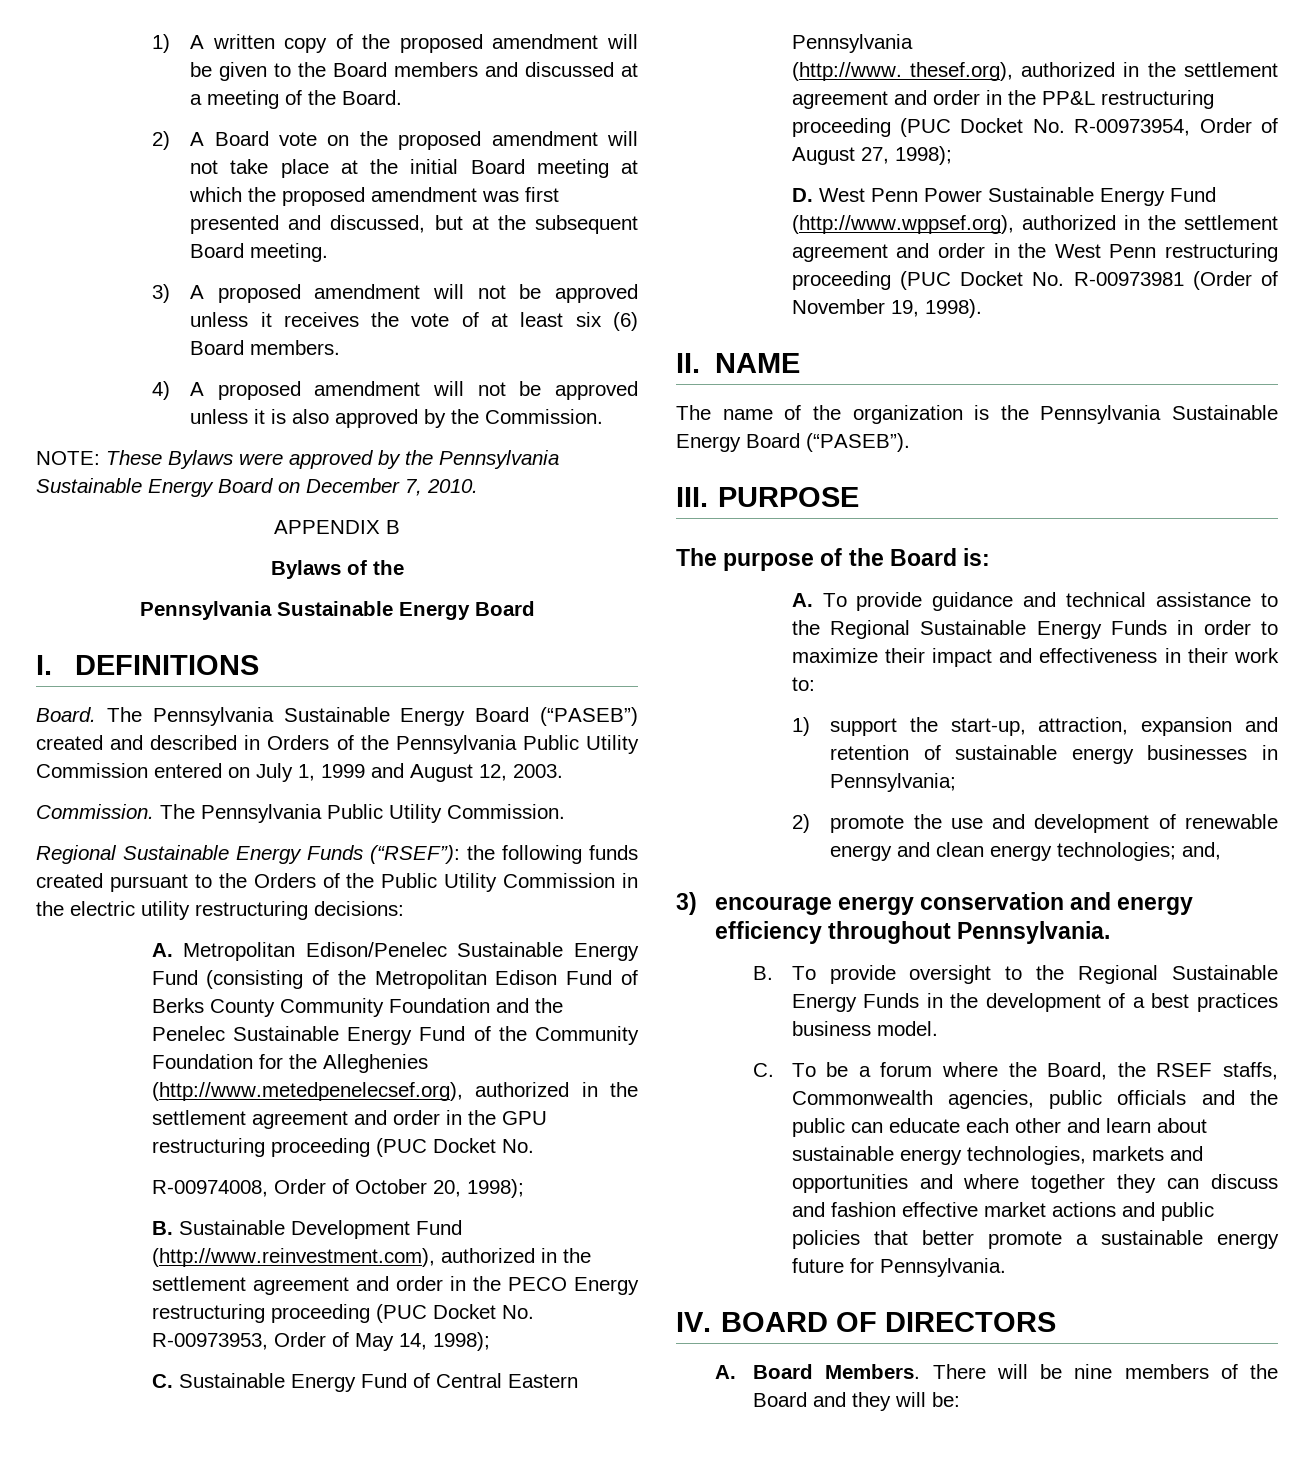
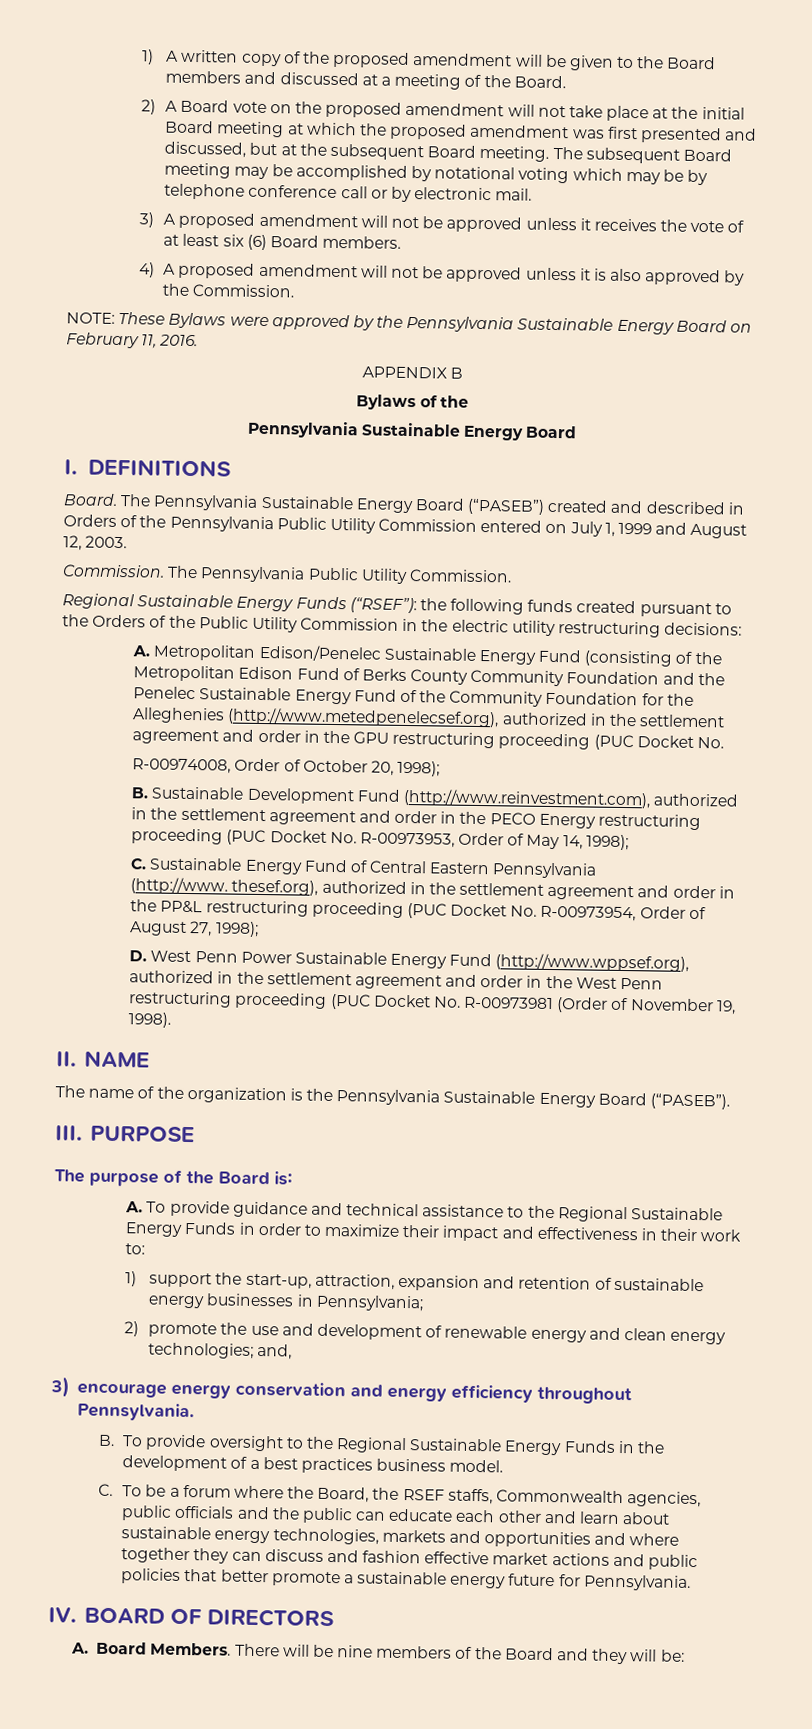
+ The subsequent Board meeting may be accomplished by notational voting which may be by telephone conference call or by electronic mail.
- NOTE: These Bylaws were approved by the Pennsylvania Sustainable Energy Board on December 7, 2010.
+ NOTE: These Bylaws were approved by the Pennsylvania Sustainable Energy Board on February 11, 2016.

